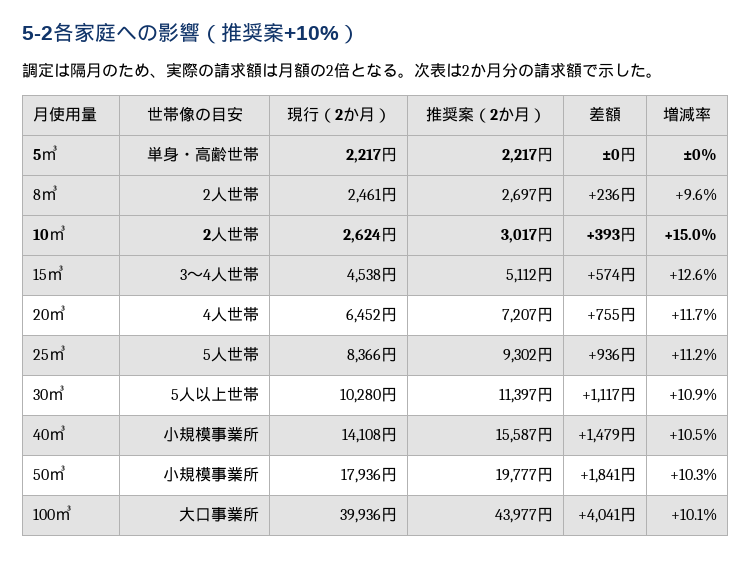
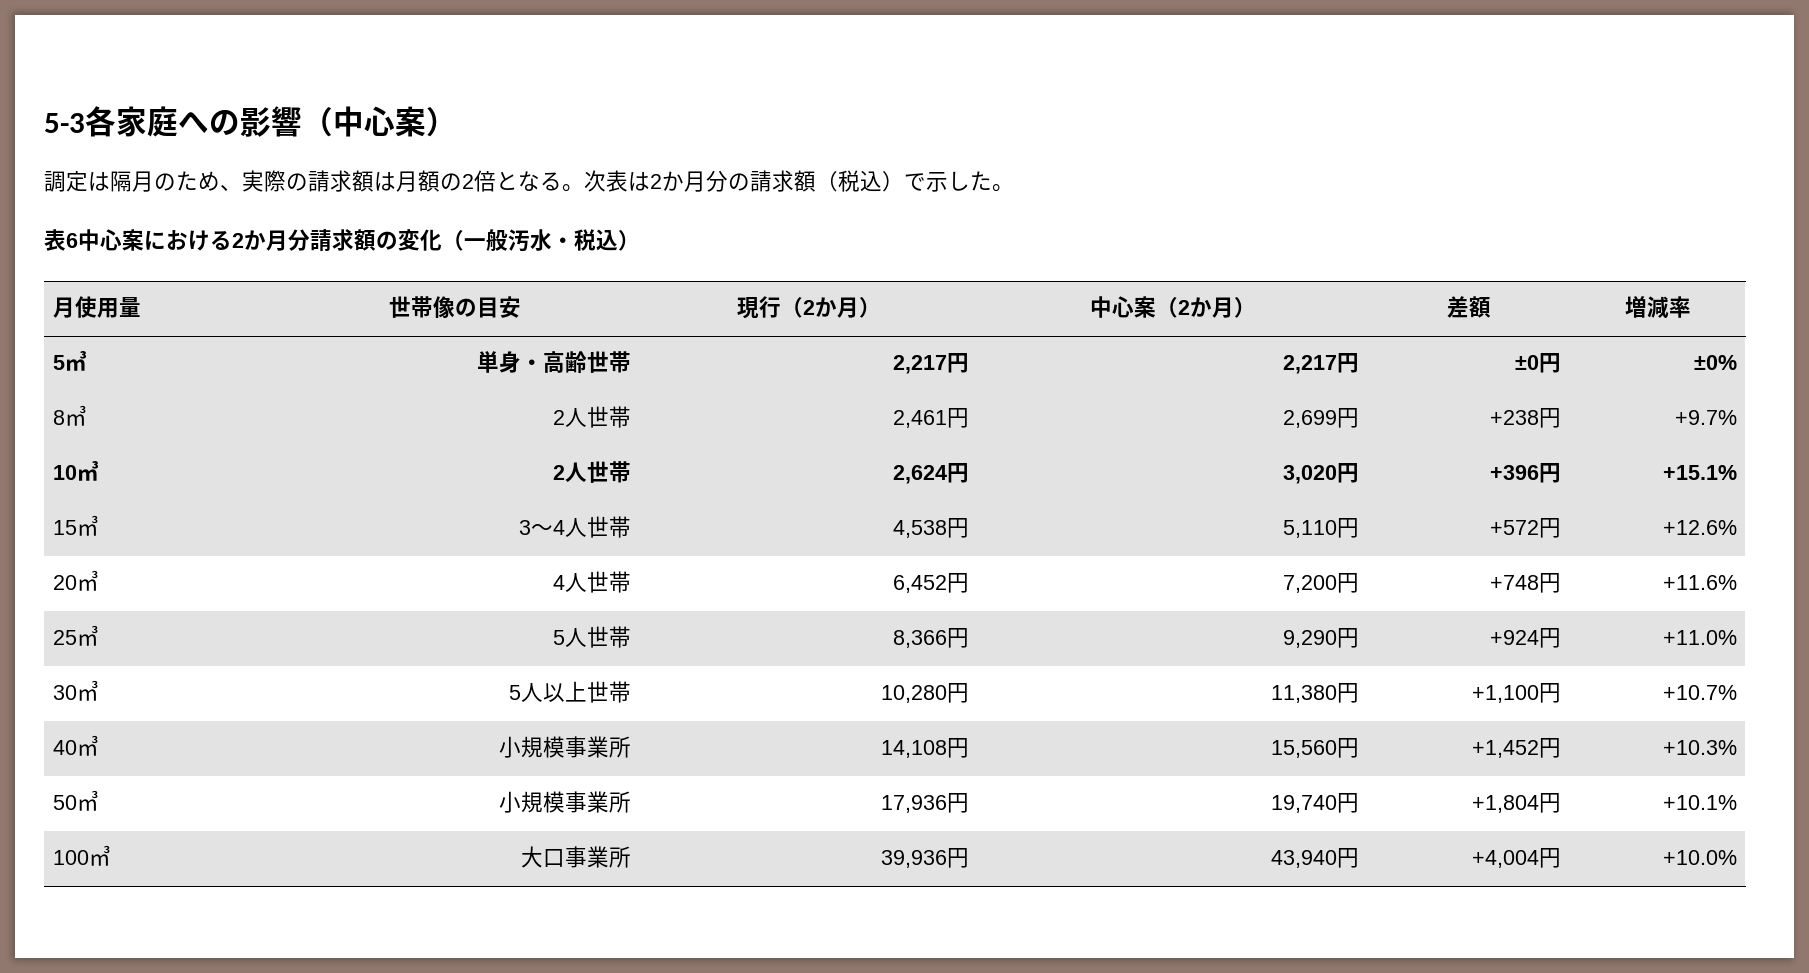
- 5-2各家庭への影響（推奨案+10%）
+ 5-3各家庭への影響（中心案）
- 次表は2か月分の請求額で示した。
+ 次表は2か月分の請求額（税込）で示した。
+ 表6中心案における2か月分請求額の変化（一般汚水・税込）
- 月使用量 | 世帯像の目安 | 現行（2か月） | 推奨案（2か月） | 差額 | 増減率
+ 月使用量 | 世帯像の目安 | 現行（2か月） | 中心案（2か月） | 差額 | 増減率
- 8㎥ | 2人世帯 | 2,461円 | 2,697円 | +236円 | +9.6%
+ 8㎥ | 2人世帯 | 2,461円 | 2,699円 | +238円 | +9.7%
- 10㎥ | 2人世帯 | 2,624円 | 3,017円 | +393円 | +15.0%
+ 10㎥ | 2人世帯 | 2,624円 | 3,020円 | +396円 | +15.1%
- 15㎥ | 3〜4人世帯 | 4,538円 | 5,112円 | +574円 | +12.6%
+ 15㎥ | 3〜4人世帯 | 4,538円 | 5,110円 | +572円 | +12.6%
- 20㎥ | 4人世帯 | 6,452円 | 7,207円 | +755円 | +11.7%
+ 20㎥ | 4人世帯 | 6,452円 | 7,200円 | +748円 | +11.6%
- 25㎥ | 5人世帯 | 8,366円 | 9,302円 | +936円 | +11.2%
+ 25㎥ | 5人世帯 | 8,366円 | 9,290円 | +924円 | +11.0%
- 30㎥ | 5人以上世帯 | 10,280円 | 11,397円 | +1,117円 | +10.9%
+ 30㎥ | 5人以上世帯 | 10,280円 | 11,380円 | +1,100円 | +10.7%
- 40㎥ | 小規模事業所 | 14,108円 | 15,587円 | +1,479円 | +10.5%
+ 40㎥ | 小規模事業所 | 14,108円 | 15,560円 | +1,452円 | +10.3%
- 50㎥ | 小規模事業所 | 17,936円 | 19,777円 | +1,841円 | +10.3%
+ 50㎥ | 小規模事業所 | 17,936円 | 19,740円 | +1,804円 | +10.1%
- 100㎥ | 大口事業所 | 39,936円 | 43,977円 | +4,041円 | +10.1%
+ 100㎥ | 大口事業所 | 39,936円 | 43,940円 | +4,004円 | +10.0%

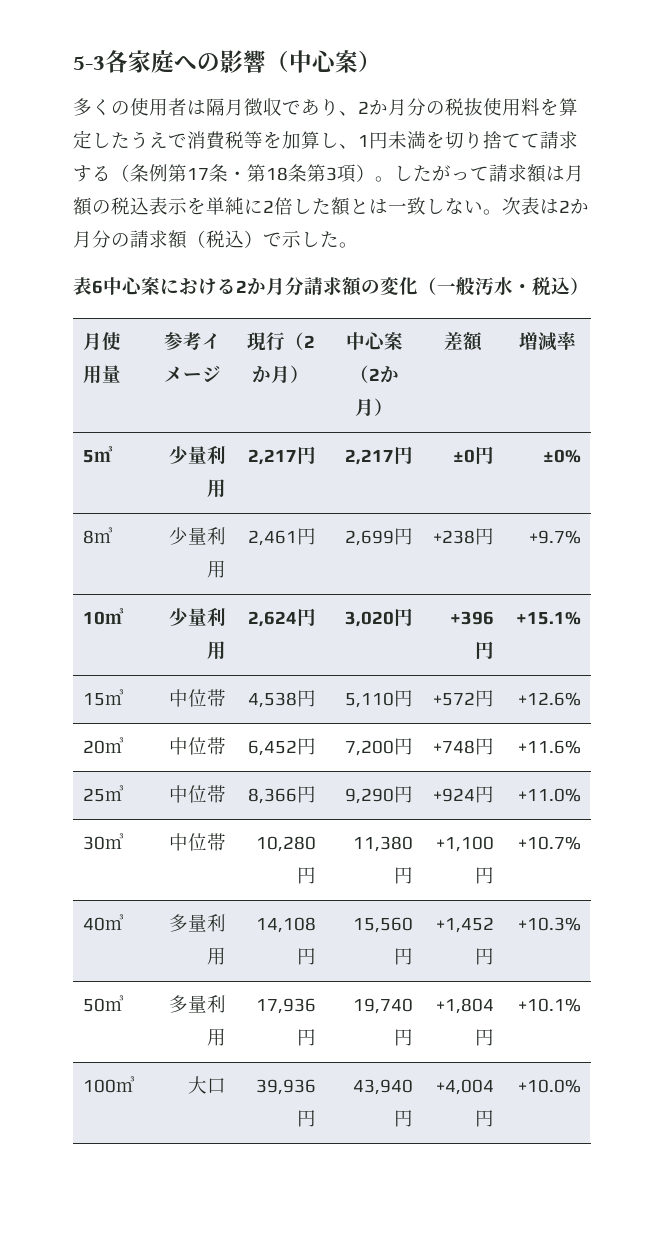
- 調定は隔月のため、実際の請求額は月額の2倍となる。
+ 多くの使用者は隔月徴収であり、2か月分の税抜使用料を算定したうえで消費税等を加算し、1円未満を切り捨てて請求する（条例第17条・第18条第3項）。したがって請求額は月額の税込表示を単純に2倍した額とは一致しない。
- 月使用量 | 世帯像の目安 | 現行（2か月） | 中心案（2か月） | 差額 | 増減率
+ 月使用量 | 参考イメージ | 現行（2か月） | 中心案（2か月） | 差額 | 増減率
- 5㎥ | 単身・高齢世帯 | 2,217円 | 2,217円 | ±0円 | ±0%
+ 5㎥ | 少量利用 | 2,217円 | 2,217円 | ±0円 | ±0%
- 8㎥ | 2人世帯 | 2,461円 | 2,699円 | +238円 | +9.7%
+ 8㎥ | 少量利用 | 2,461円 | 2,699円 | +238円 | +9.7%
- 10㎥ | 2人世帯 | 2,624円 | 3,020円 | +396円 | +15.1%
+ 10㎥ | 少量利用 | 2,624円 | 3,020円 | +396円 | +15.1%
- 15㎥ | 3〜4人世帯 | 4,538円 | 5,110円 | +572円 | +12.6%
+ 15㎥ | 中位帯 | 4,538円 | 5,110円 | +572円 | +12.6%
- 20㎥ | 4人世帯 | 6,452円 | 7,200円 | +748円 | +11.6%
+ 20㎥ | 中位帯 | 6,452円 | 7,200円 | +748円 | +11.6%
- 25㎥ | 5人世帯 | 8,366円 | 9,290円 | +924円 | +11.0%
+ 25㎥ | 中位帯 | 8,366円 | 9,290円 | +924円 | +11.0%
- 30㎥ | 5人以上世帯 | 10,280円 | 11,380円 | +1,100円 | +10.7%
+ 30㎥ | 中位帯 | 10,280円 | 11,380円 | +1,100円 | +10.7%
- 40㎥ | 小規模事業所 | 14,108円 | 15,560円 | +1,452円 | +10.3%
+ 40㎥ | 多量利用 | 14,108円 | 15,560円 | +1,452円 | +10.3%
- 50㎥ | 小規模事業所 | 17,936円 | 19,740円 | +1,804円 | +10.1%
+ 50㎥ | 多量利用 | 17,936円 | 19,740円 | +1,804円 | +10.1%
- 100㎥ | 大口事業所 | 39,936円 | 43,940円 | +4,004円 | +10.0%
+ 100㎥ | 大口 | 39,936円 | 43,940円 | +4,004円 | +10.0%

